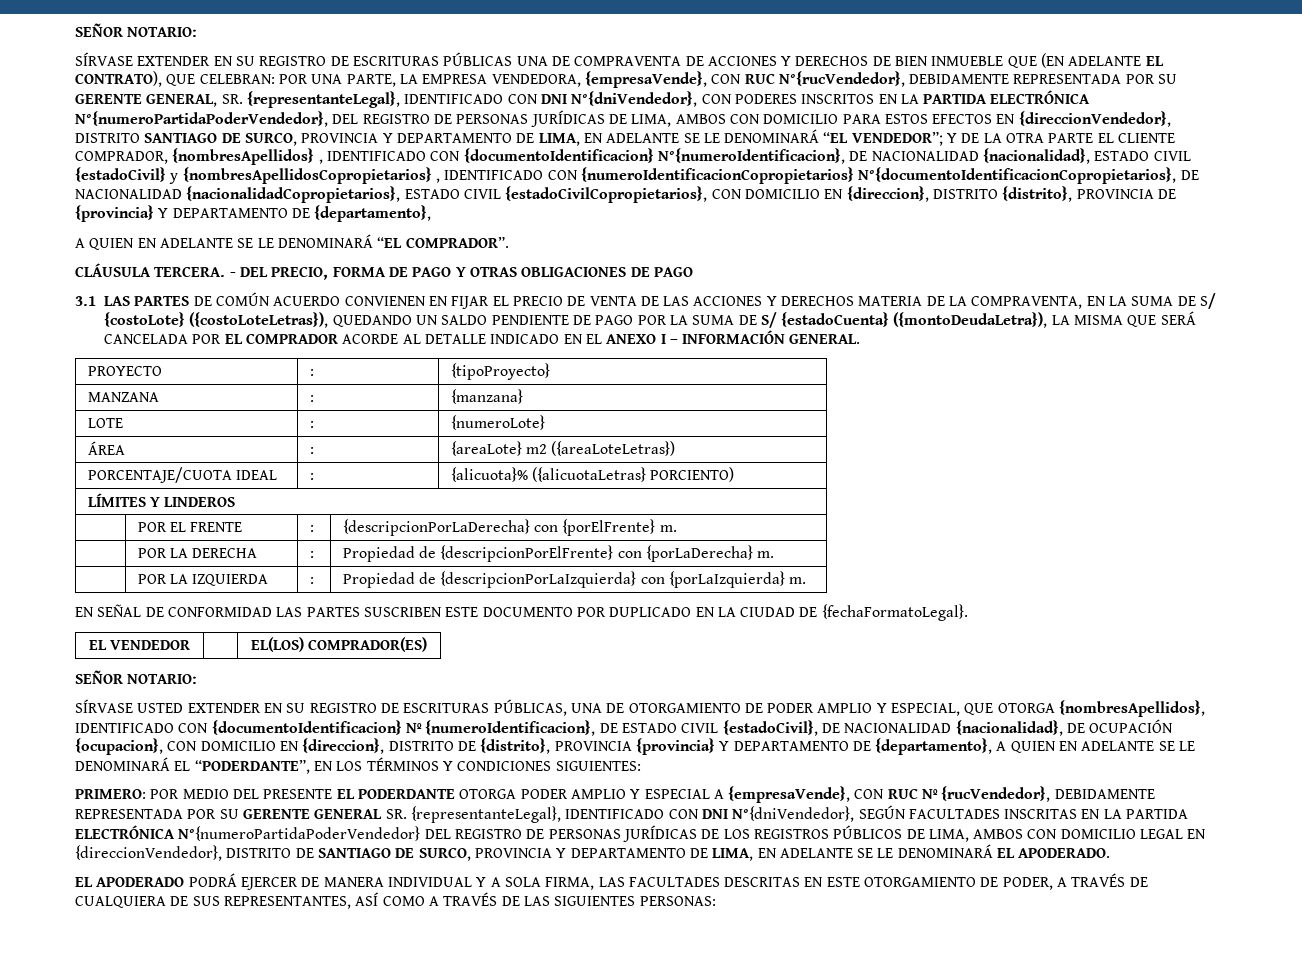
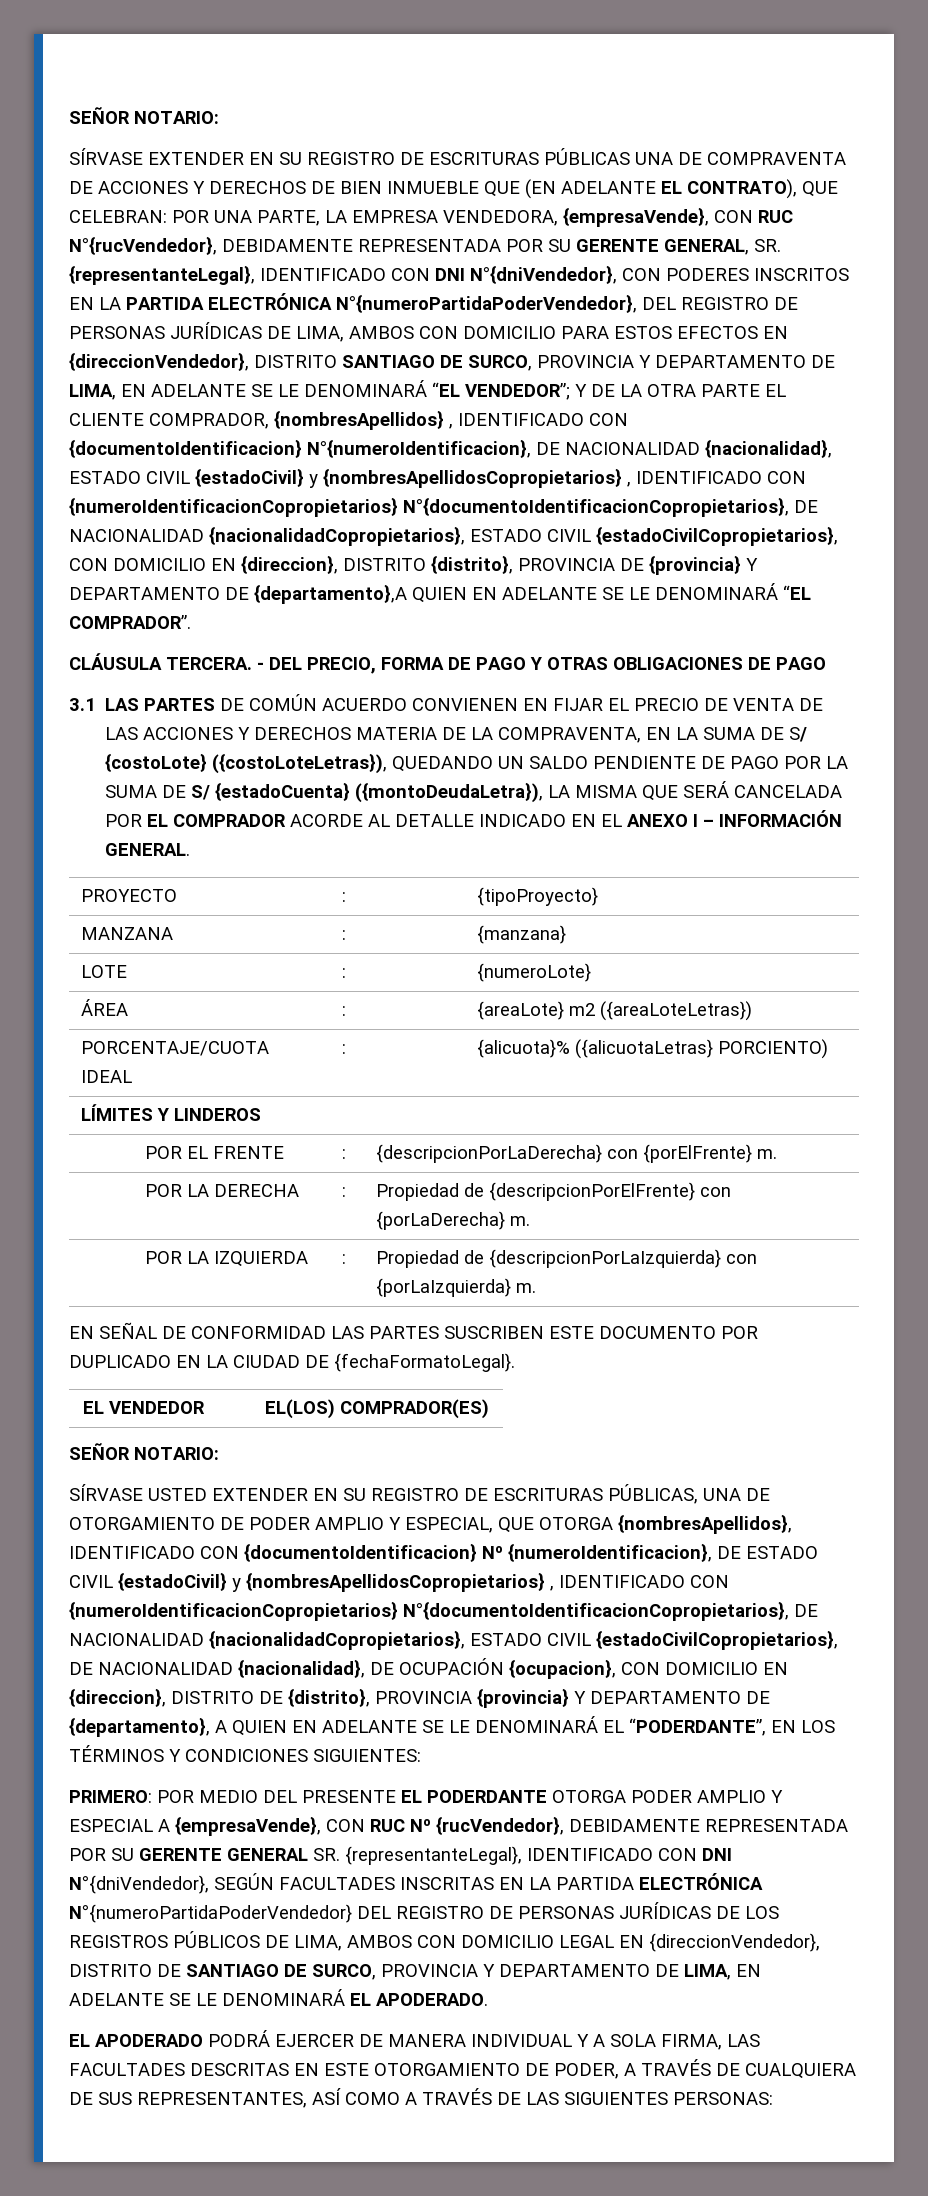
- Y DE LA OTRA PARTE EL CLIENTE COMPRADOR, {nombresApellidos} , IDENTIFICADO CON {documentoIdentificacion} N°{numeroIdentificacion}, DE NACIONALIDAD {nacionalidad}, ESTADO CIVIL {estadoCivil} y {nombresApellidosCopropietarios} , IDENTIFICADO CON {numeroIdentificacionCopropietarios} N°{documentoIdentificacionCopropietarios}, DE NACIONALIDAD {nacionalidadCopropietarios}, ESTADO CIVIL {estadoCivilCopropietarios}, CON DOMICILIO EN {direccion}, DISTRITO {distrito}, PROVINCIA DE {provincia} Y DEPARTAMENTO DE {departamento},
- A QUIEN EN ADELANTE SE LE DENOMINARÁ “EL COMPRADOR”.
+ Y DE LA OTRA PARTE EL CLIENTE COMPRADOR, {nombresApellidos} , IDENTIFICADO CON {documentoIdentificacion} N°{numeroIdentificacion}, DE NACIONALIDAD {nacionalidad}, ESTADO CIVIL {estadoCivil} y {nombresApellidosCopropietarios} , IDENTIFICADO CON {numeroIdentificacionCopropietarios} N°{documentoIdentificacionCopropietarios}, DE NACIONALIDAD {nacionalidadCopropietarios}, ESTADO CIVIL {estadoCivilCopropietarios}, CON DOMICILIO EN {direccion}, DISTRITO {distrito}, PROVINCIA DE {provincia} Y DEPARTAMENTO DE {departamento},A QUIEN EN ADELANTE SE LE DENOMINARÁ “EL COMPRADOR”.
- SÍRVASE USTED EXTENDER EN SU REGISTRO DE ESCRITURAS PÚBLICAS, UNA DE OTORGAMIENTO DE PODER AMPLIO Y ESPECIAL, QUE OTORGA {nombresApellidos}, IDENTIFICADO CON {documentoIdentificacion} Nº {numeroIdentificacion}, DE ESTADO CIVIL {estadoCivil}, DE NACIONALIDAD {nacionalidad}, DE OCUPACIÓN {ocupacion}, CON DOMICILIO EN {direccion}, DISTRITO DE {distrito}, PROVINCIA {provincia} Y DEPARTAMENTO DE {departamento}, A QUIEN EN ADELANTE SE LE DENOMINARÁ EL “PODERDANTE”, EN LOS TÉRMINOS Y CONDICIONES SIGUIENTES:
+ SÍRVASE USTED EXTENDER EN SU REGISTRO DE ESCRITURAS PÚBLICAS, UNA DE OTORGAMIENTO DE PODER AMPLIO Y ESPECIAL, QUE OTORGA {nombresApellidos}, IDENTIFICADO CON {documentoIdentificacion} Nº {numeroIdentificacion}, DE ESTADO CIVIL {estadoCivil} y {nombresApellidosCopropietarios} , IDENTIFICADO CON {numeroIdentificacionCopropietarios} N°{documentoIdentificacionCopropietarios}, DE NACIONALIDAD {nacionalidadCopropietarios}, ESTADO CIVIL {estadoCivilCopropietarios}, DE NACIONALIDAD {nacionalidad}, DE OCUPACIÓN {ocupacion}, CON DOMICILIO EN {direccion}, DISTRITO DE {distrito}, PROVINCIA {provincia} Y DEPARTAMENTO DE {departamento}, A QUIEN EN ADELANTE SE LE DENOMINARÁ EL “PODERDANTE”, EN LOS TÉRMINOS Y CONDICIONES SIGUIENTES:

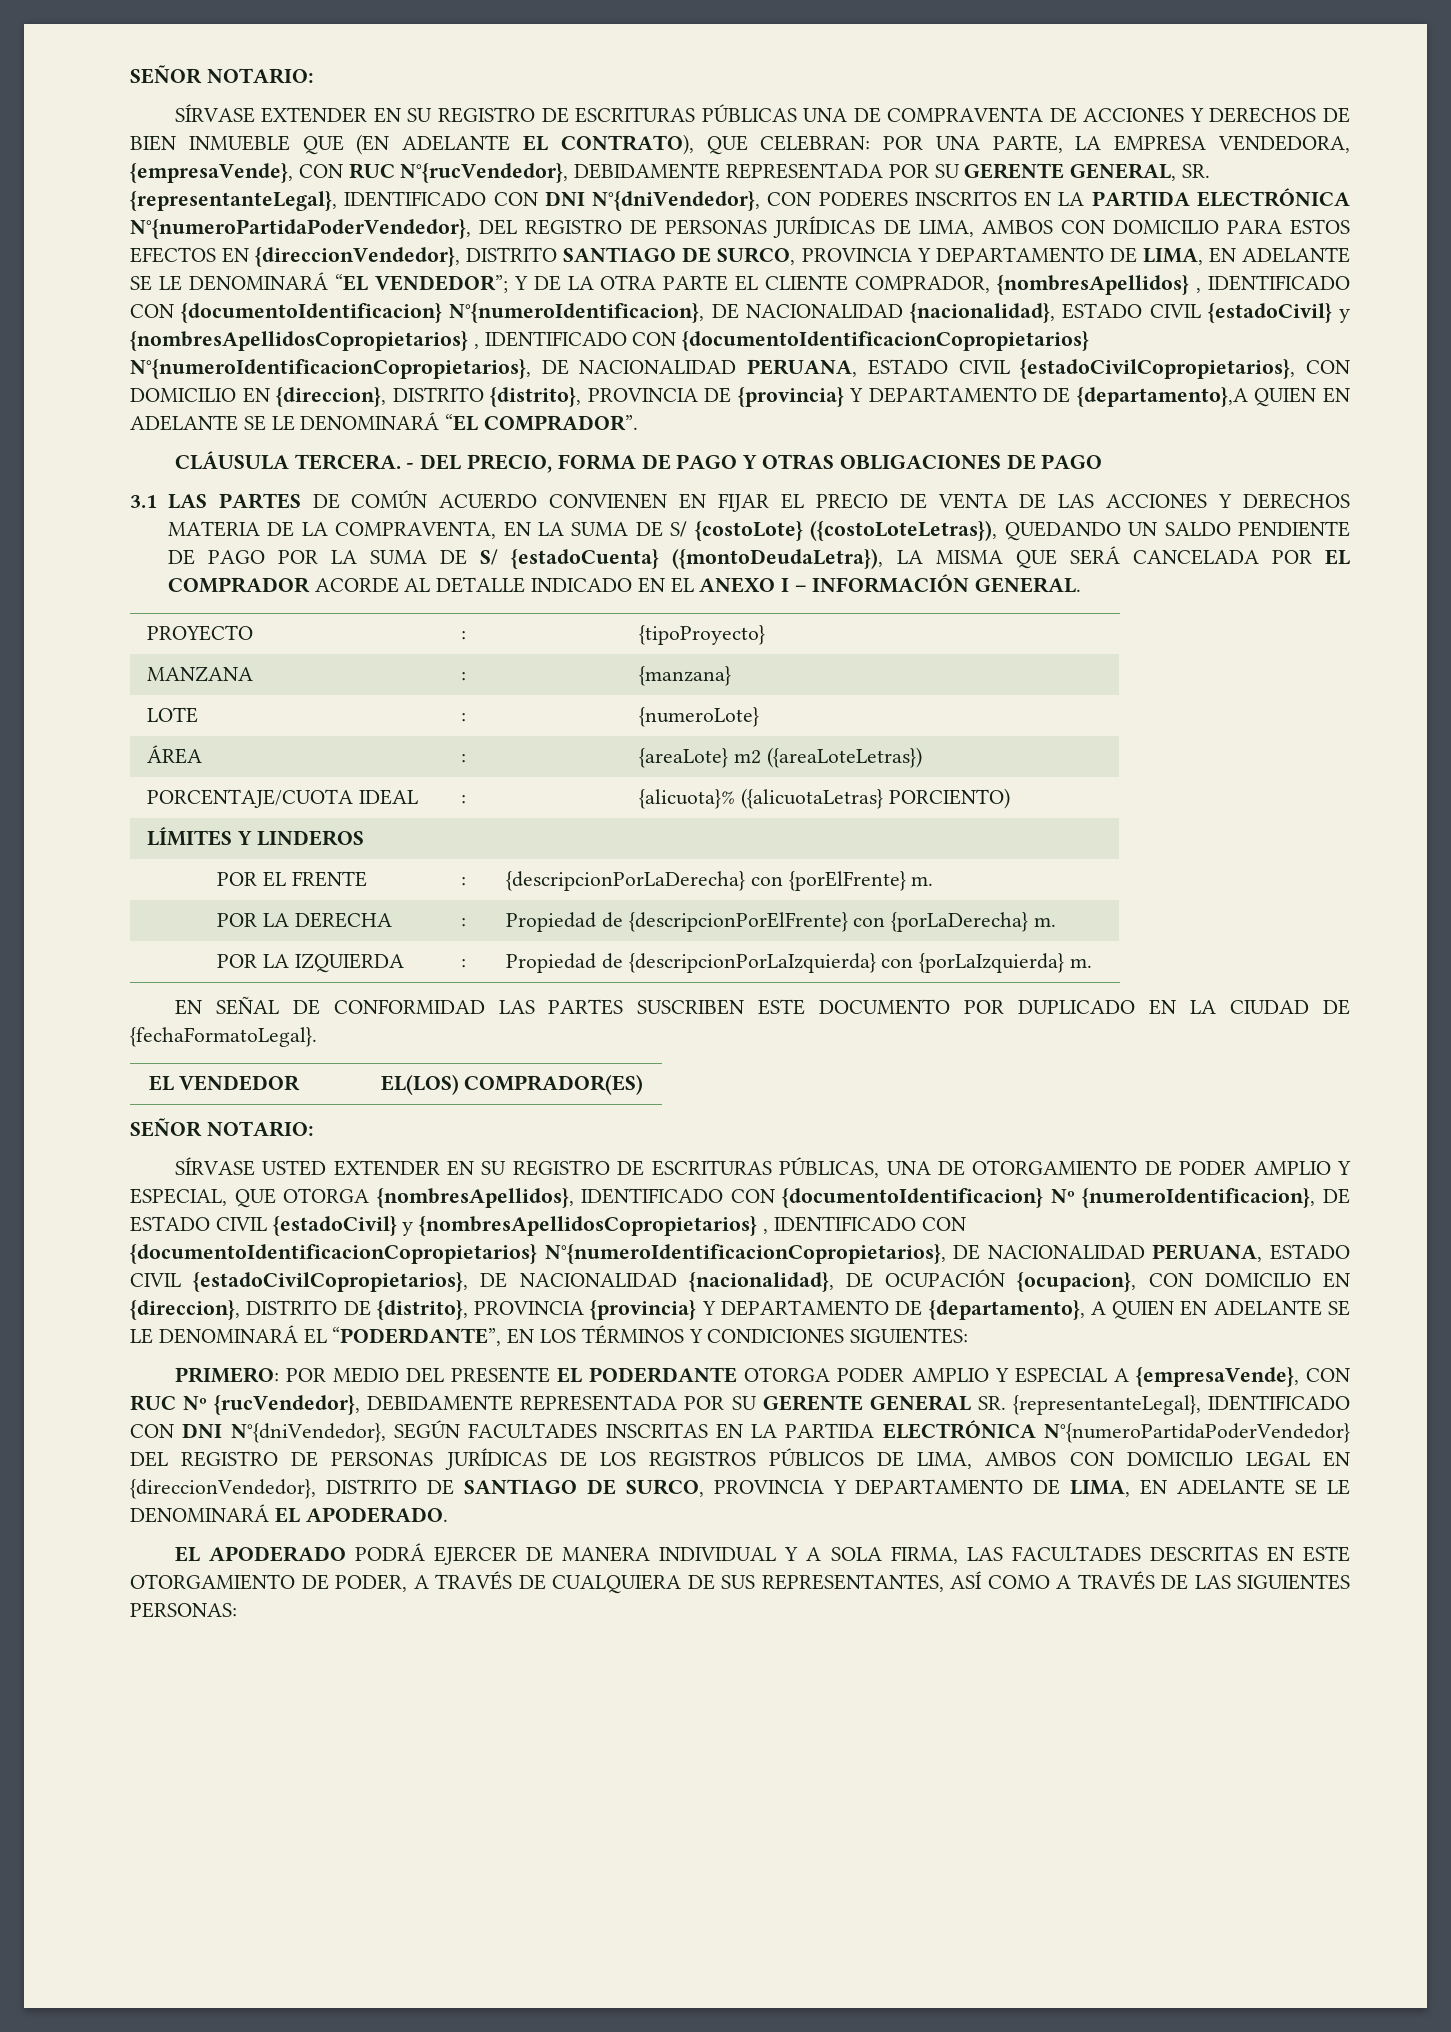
- Y DE LA OTRA PARTE EL CLIENTE COMPRADOR, {nombresApellidos} , IDENTIFICADO CON {documentoIdentificacion} N°{numeroIdentificacion}, DE NACIONALIDAD {nacionalidad}, ESTADO CIVIL {estadoCivil} y {nombresApellidosCopropietarios} , IDENTIFICADO CON {numeroIdentificacionCopropietarios} N°{documentoIdentificacionCopropietarios}, DE NACIONALIDAD {nacionalidadCopropietarios}, ESTADO CIVIL {estadoCivilCopropietarios}, CON DOMICILIO EN {direccion}, DISTRITO {distrito}, PROVINCIA DE {provincia} Y DEPARTAMENTO DE {departamento},A QUIEN EN ADELANTE SE LE DENOMINARÁ “EL COMPRADOR”.
+ Y DE LA OTRA PARTE EL CLIENTE COMPRADOR, {nombresApellidos} , IDENTIFICADO CON {documentoIdentificacion} N°{numeroIdentificacion}, DE NACIONALIDAD {nacionalidad}, ESTADO CIVIL {estadoCivil} y {nombresApellidosCopropietarios} , IDENTIFICADO CON {documentoIdentificacionCopropietarios} N°{numeroIdentificacionCopropietarios}, DE NACIONALIDAD PERUANA, ESTADO CIVIL {estadoCivilCopropietarios}, CON DOMICILIO EN {direccion}, DISTRITO {distrito}, PROVINCIA DE {provincia} Y DEPARTAMENTO DE {departamento},A QUIEN EN ADELANTE SE LE DENOMINARÁ “EL COMPRADOR”.
- SÍRVASE USTED EXTENDER EN SU REGISTRO DE ESCRITURAS PÚBLICAS, UNA DE OTORGAMIENTO DE PODER AMPLIO Y ESPECIAL, QUE OTORGA {nombresApellidos}, IDENTIFICADO CON {documentoIdentificacion} Nº {numeroIdentificacion}, DE ESTADO CIVIL {estadoCivil} y {nombresApellidosCopropietarios} , IDENTIFICADO CON {numeroIdentificacionCopropietarios} N°{documentoIdentificacionCopropietarios}, DE NACIONALIDAD {nacionalidadCopropietarios}, ESTADO CIVIL {estadoCivilCopropietarios}, DE NACIONALIDAD {nacionalidad}, DE OCUPACIÓN {ocupacion}, CON DOMICILIO EN {direccion}, DISTRITO DE {distrito}, PROVINCIA {provincia} Y DEPARTAMENTO DE {departamento}, A QUIEN EN ADELANTE SE LE DENOMINARÁ EL “PODERDANTE”, EN LOS TÉRMINOS Y CONDICIONES SIGUIENTES:
+ SÍRVASE USTED EXTENDER EN SU REGISTRO DE ESCRITURAS PÚBLICAS, UNA DE OTORGAMIENTO DE PODER AMPLIO Y ESPECIAL, QUE OTORGA {nombresApellidos}, IDENTIFICADO CON {documentoIdentificacion} Nº {numeroIdentificacion}, DE ESTADO CIVIL {estadoCivil} y {nombresApellidosCopropietarios} , IDENTIFICADO CON {documentoIdentificacionCopropietarios} N°{numeroIdentificacionCopropietarios}, DE NACIONALIDAD PERUANA, ESTADO CIVIL {estadoCivilCopropietarios}, DE NACIONALIDAD {nacionalidad}, DE OCUPACIÓN {ocupacion}, CON DOMICILIO EN {direccion}, DISTRITO DE {distrito}, PROVINCIA {provincia} Y DEPARTAMENTO DE {departamento}, A QUIEN EN ADELANTE SE LE DENOMINARÁ EL “PODERDANTE”, EN LOS TÉRMINOS Y CONDICIONES SIGUIENTES:

